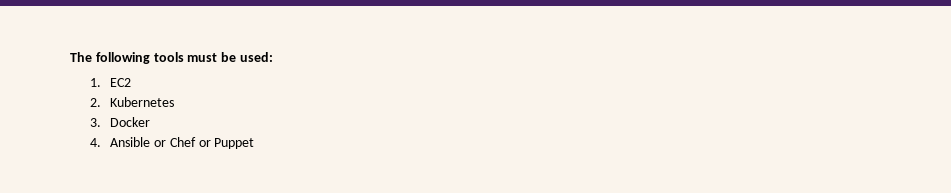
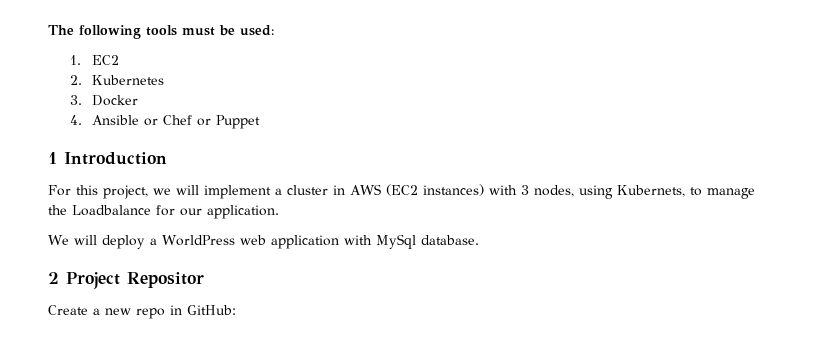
+ 1 Introduction
+ For this project, we will implement a cluster in AWS (EC2 instances) with 3 nodes, using Kubernets, to manage the Loadbalance for our application.
+ We will deploy a WorldPress web application with MySql database.
+ 2 Project Repositor
+ Create a new repo in GitHub:

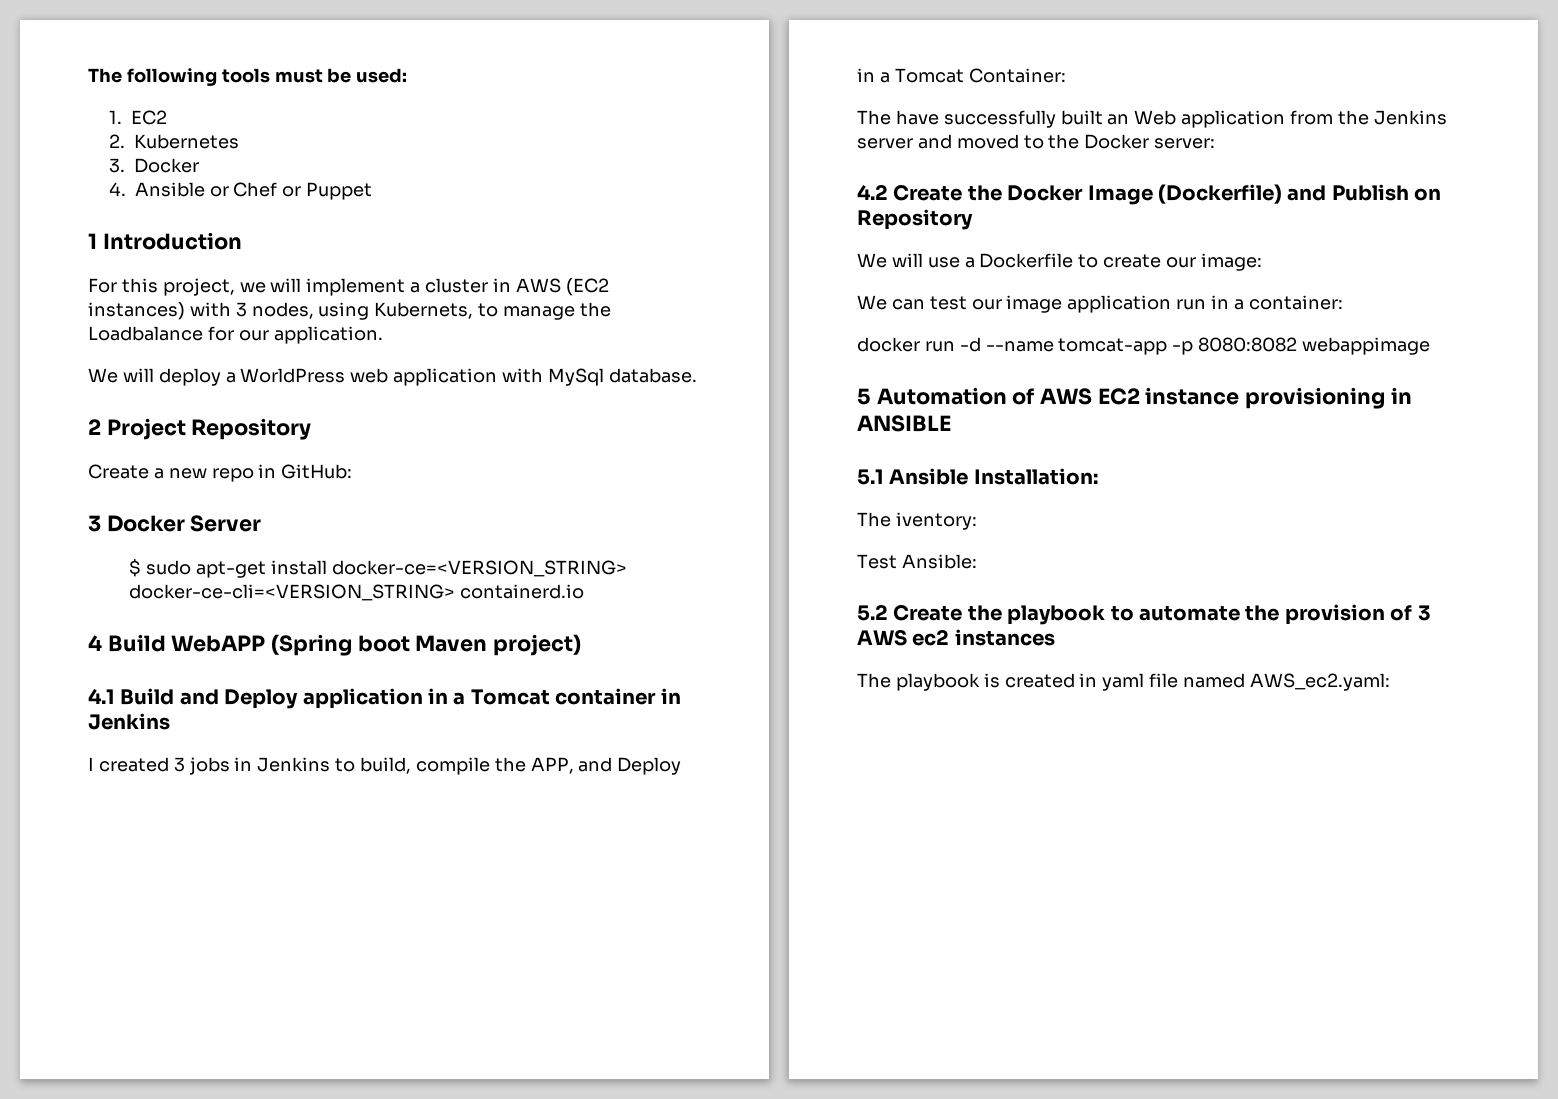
- 2 Project Repositor
+ 2 Project Repository
+ 3 Docker Server
+ $ sudo apt-get install docker-ce=<VERSION_STRING> docker-ce-cli=<VERSION_STRING> containerd.io
+ 4 Build WebAPP (Spring boot Maven project)
+ 4.1 Build and Deploy application in a Tomcat container in Jenkins
+ I created 3 jobs in Jenkins to build, compile the APP, and Deploy in a Tomcat Container:
+ The have successfully built an Web application from the Jenkins server and moved to the Docker server:
+ 4.2 Create the Docker Image (Dockerfile) and Publish on Repository
+ We will use a Dockerfile to create our image:
+ We can test our image application run in a container:
+ docker run -d --name tomcat-app -p 8080:8082 webappimage
+ 5 Automation of AWS EC2 instance provisioning in ANSIBLE
+ 5.1 Ansible Installation:
+ The iventory:
+ Test Ansible:
+ 5.2 Create the playbook to automate the provision of 3 AWS ec2 instances
+ The playbook is created in yaml file named AWS_ec2.yaml:

